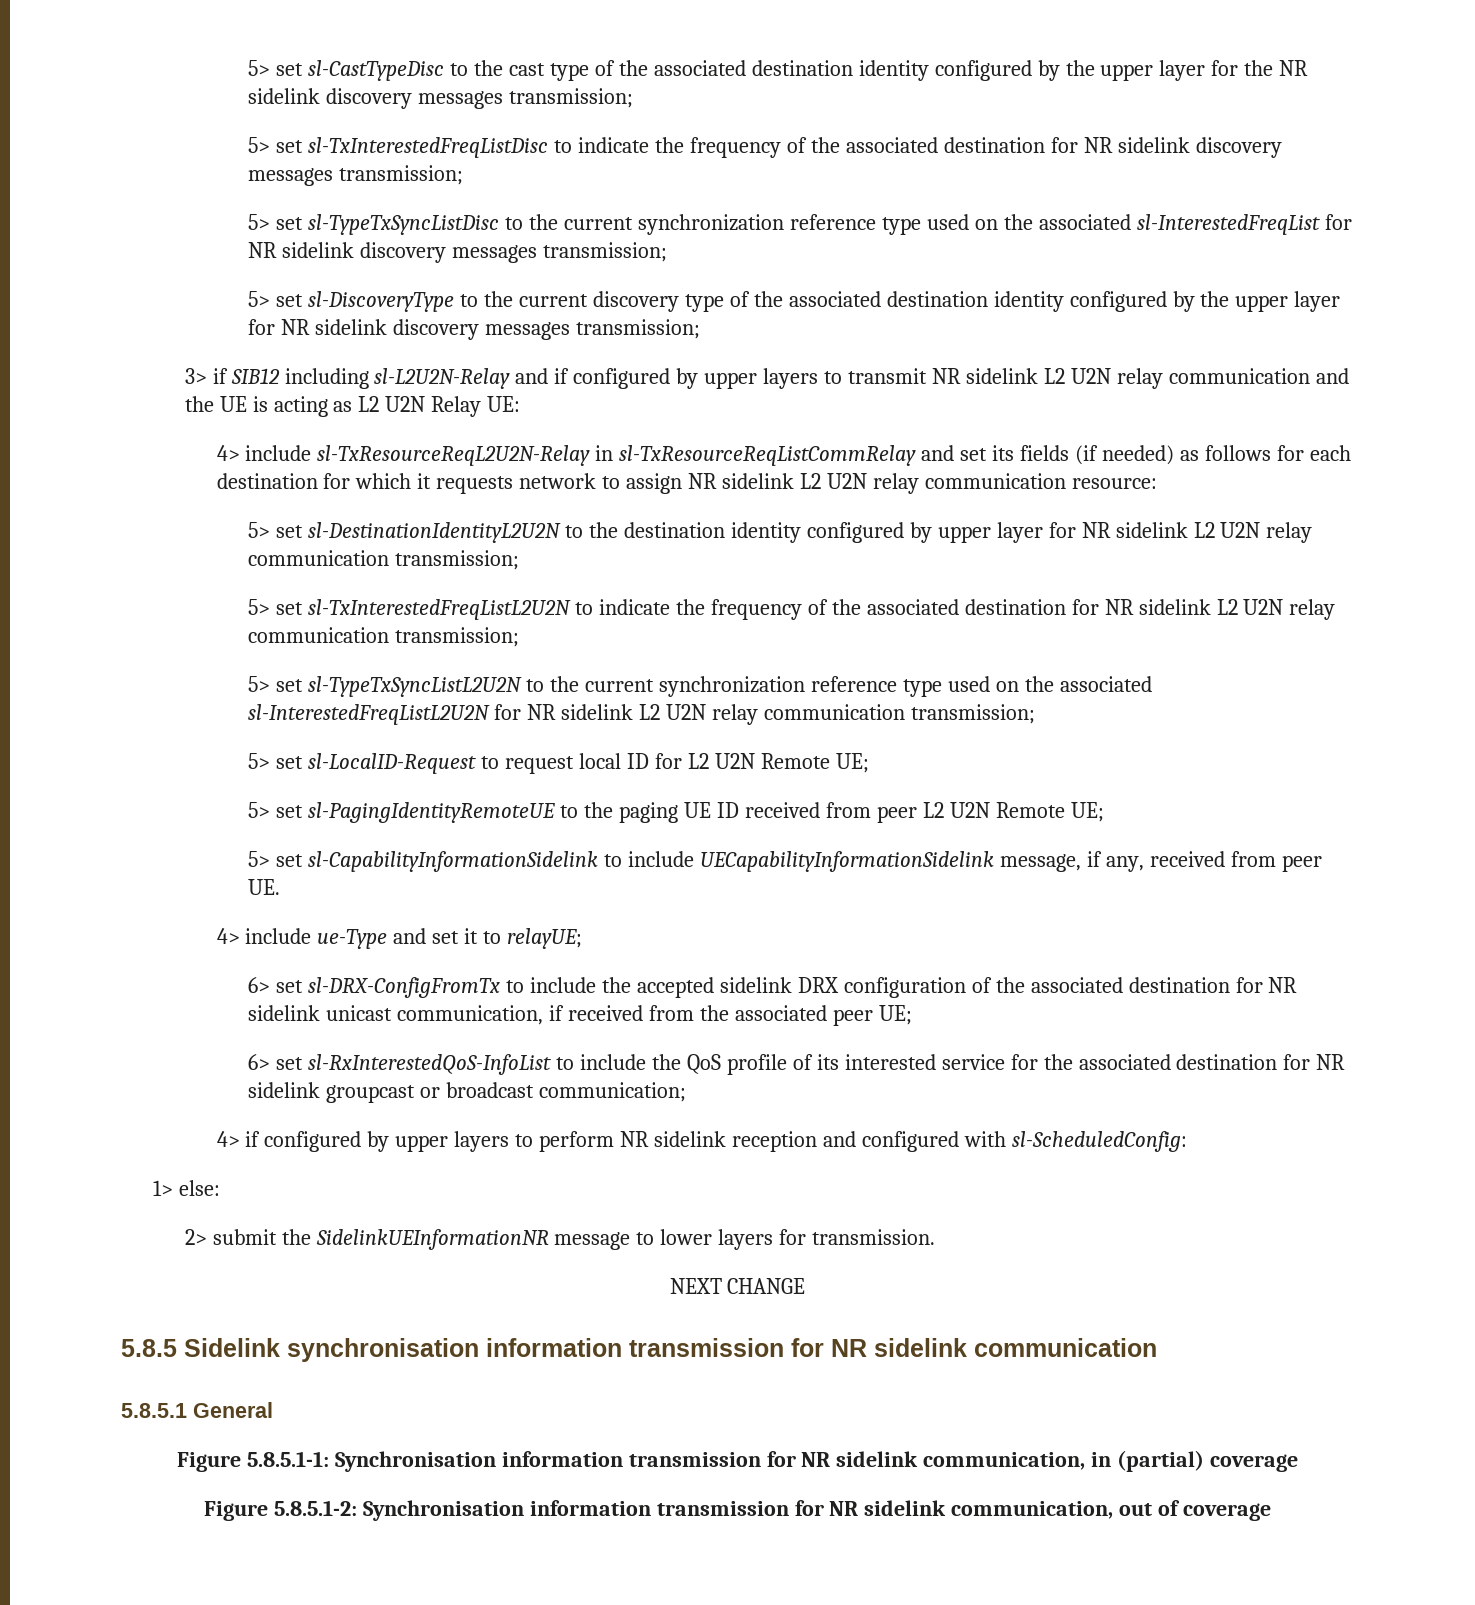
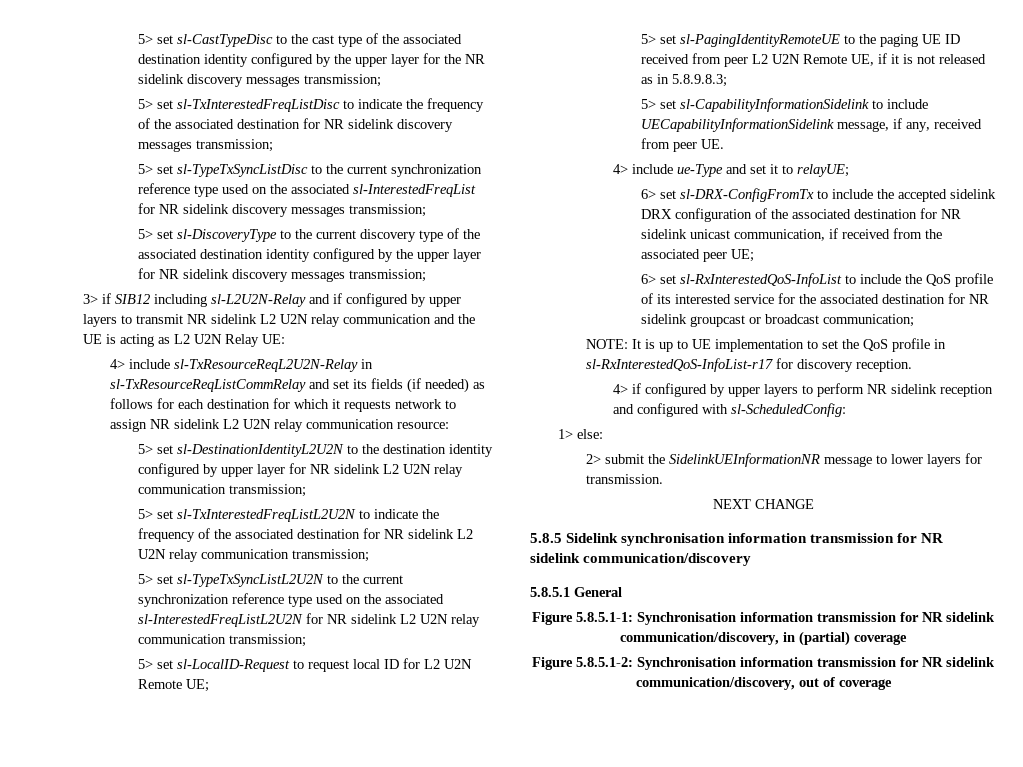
- 5> set sl-PagingIdentityRemoteUE to the paging UE ID received from peer L2 U2N Remote UE;
+ 5> set sl-PagingIdentityRemoteUE to the paging UE ID received from peer L2 U2N Remote UE, if it is not released as in 5.8.9.8.3;
+ NOTE: It is up to UE implementation to set the QoS profile in sl-RxInterestedQoS-InfoList-r17 for discovery reception.
- 5.8.5 Sidelink synchronisation information transmission for NR sidelink communication
+ 5.8.5 Sidelink synchronisation information transmission for NR sidelink communication/discovery
- Figure 5.8.5.1-1: Synchronisation information transmission for NR sidelink communication, in (partial) coverage
+ Figure 5.8.5.1-1: Synchronisation information transmission for NR sidelink communication/discovery, in (partial) coverage
- Figure 5.8.5.1-2: Synchronisation information transmission for NR sidelink communication, out of coverage
+ Figure 5.8.5.1-2: Synchronisation information transmission for NR sidelink communication/discovery, out of coverage

